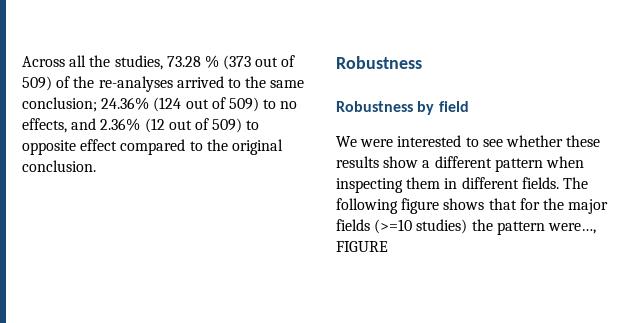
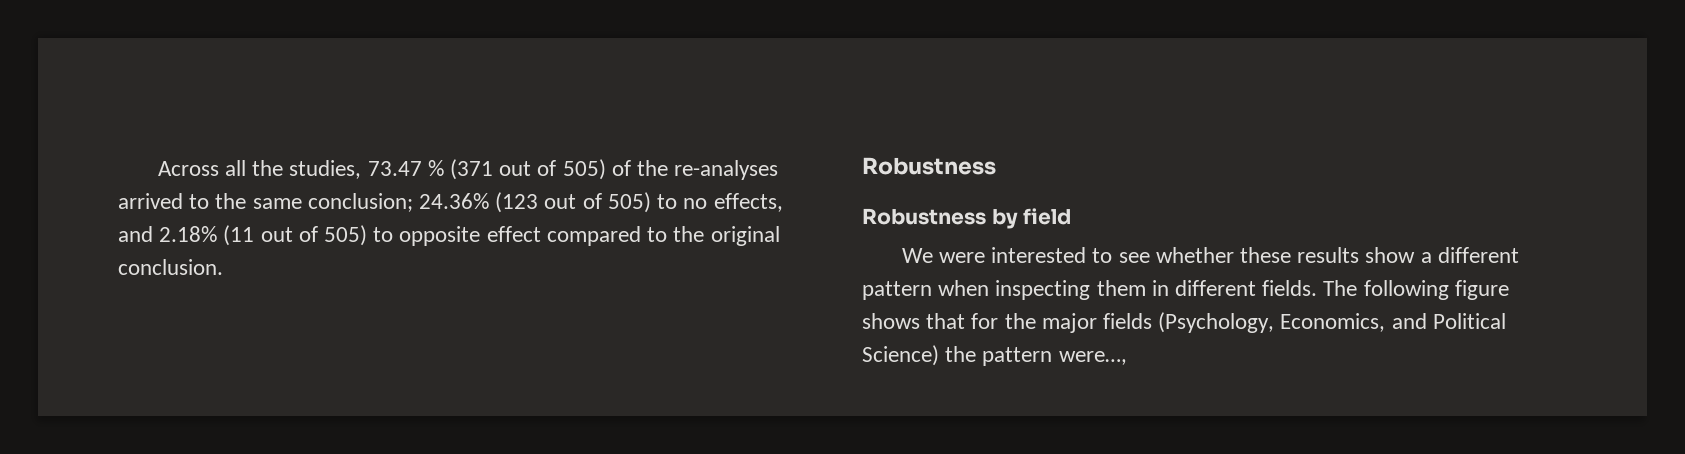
- Across all the studies, 73.28 % (373 out of 509) of the re-analyses arrived to the same conclusion; 24.36% (124 out of 509) to no effects, and 2.36% (12 out of 509) to opposite effect compared to the original conclusion.
+ Across all the studies, 73.47 % (371 out of 505) of the re-analyses arrived to the same conclusion; 24.36% (123 out of 505) to no effects, and 2.18% (11 out of 505) to opposite effect compared to the original conclusion.
- The following figure shows that for the major fields (>=10 studies) the pattern were…, FIGURE
+ The following figure shows that for the major fields (Psychology, Economics, and Political Science) the pattern were…,

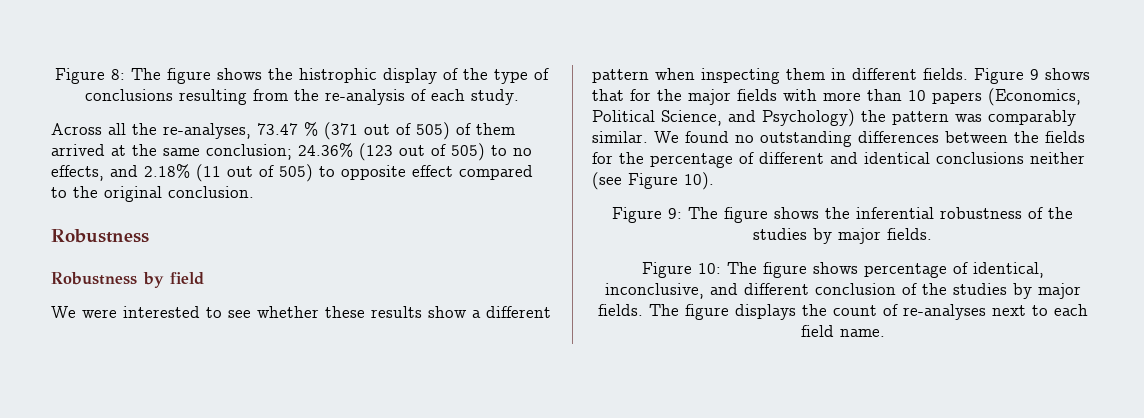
+ Figure 8: The figure shows the histrophic display of the type of conclusions resulting from the re-analysis of each study.
- Across all the studies, 73.47 % (371 out of 505) of the re-analyses arrived to the same conclusion; 24.36% (123 out of 505) to no effects, and 2.18% (11 out of 505) to opposite effect compared to the original conclusion.
+ Across all the re-analyses, 73.47 % (371 out of 505) of them arrived at the same conclusion; 24.36% (123 out of 505) to no effects, and 2.18% (11 out of 505) to opposite effect compared to the original conclusion.
- The following figure shows that for the major fields (Psychology, Economics, and Political Science) the pattern were…,
+ Figure 9 shows that for the major fields with more than 10 papers (Economics, Political Science, and Psychology) the pattern was comparably similar. We found no outstanding differences between the fields for the percentage of different and identical conclusions neither (see Figure 10).
+ Figure 9: The figure shows the inferential robustness of the studies by major fields.
+ Figure 10: The figure shows percentage of identical, inconclusive, and different conclusion of the studies by major fields. The figure displays the count of re-analyses next to each field name.

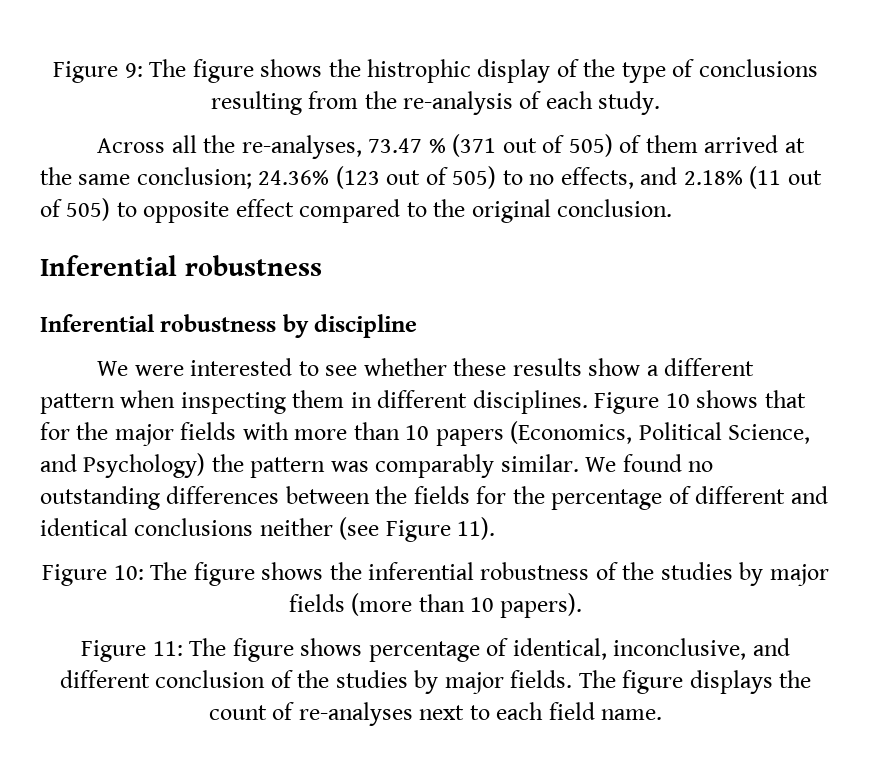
- Figure 8: The figure shows the histrophic display of the type of conclusions resulting from the re-analysis of each study.
+ Figure 9: The figure shows the histrophic display of the type of conclusions resulting from the re-analysis of each study.
  Across all the re-analyses, 73.47 % (371 out of 505) of them arrived at the same conclusion; 24.36% (123 out of 505) to no effects, and 2.18% (11 out of 505) to opposite effect compared to the original conclusion.
- Robustness
- Robustness by field
+ Inferential robustness
+ Inferential robustness by discipline
- We were interested to see whether these results show a different pattern when inspecting them in different fields. Figure 9 shows that for the major fields with more than 10 papers (Economics, Political Science, and Psychology) the pattern was comparably similar.
+ We were interested to see whether these results show a different pattern when inspecting them in different disciplines. Figure 10 shows that for the major fields with more than 10 papers (Economics, Political Science, and Psychology) the pattern was comparably similar.
- We found no outstanding differences between the fields for the percentage of different and identical conclusions neither (see Figure 10).
- Figure 9: The figure shows the inferential robustness of the studies by major fields.
- Figure 10: The figure shows percentage of identical, inconclusive, and different conclusion of the studies by major fields.
+ We found no outstanding differences between the fields for the percentage of different and identical conclusions neither (see Figure 11).
+ Figure 10: The figure shows the inferential robustness of the studies by major fields (more than 10 papers).
+ Figure 11: The figure shows percentage of identical, inconclusive, and different conclusion of the studies by major fields.

